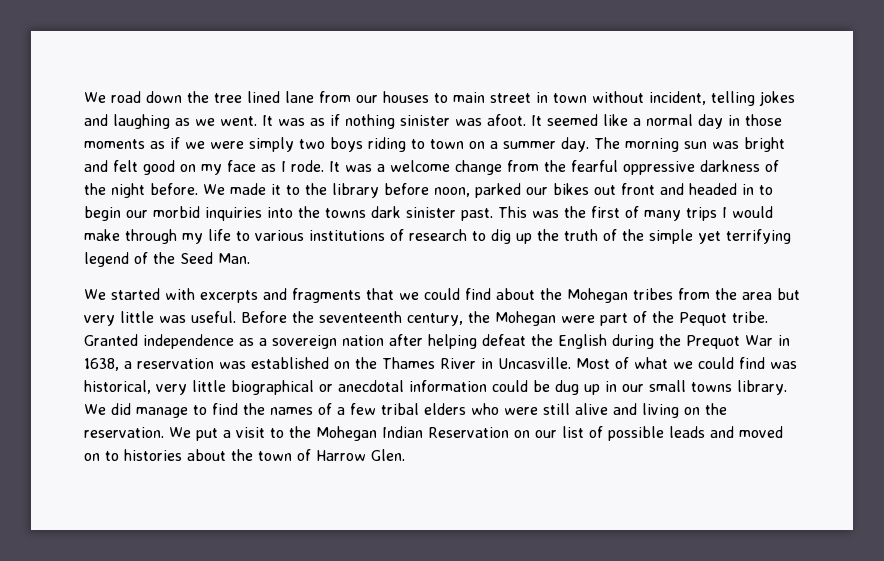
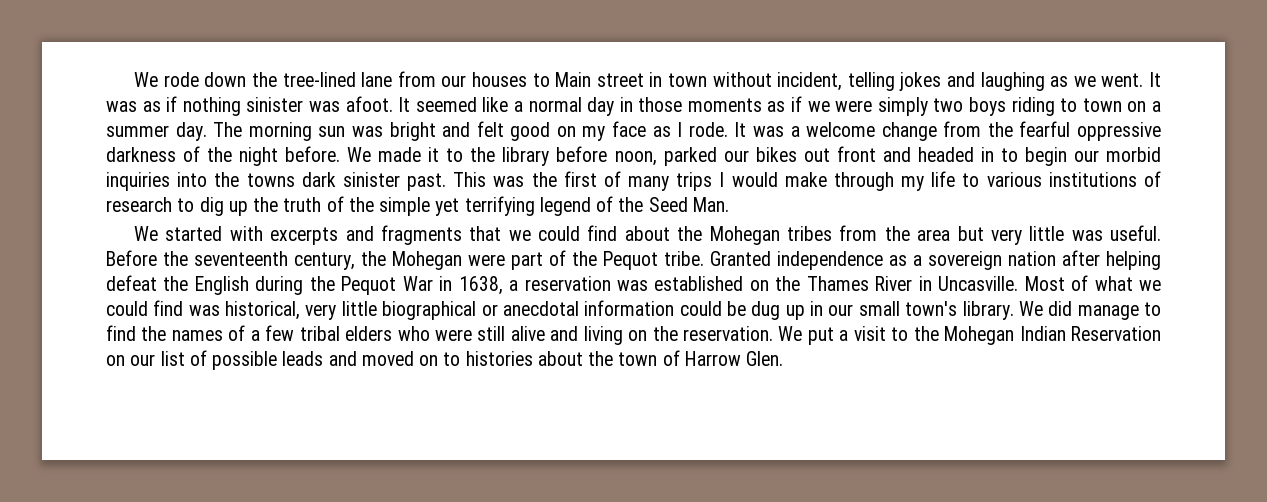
- We road down the tree lined lane from our houses to main street in town without incident, telling jokes and laughing as we went.
+ We rode down the tree-lined lane from our houses to Main street in town without incident, telling jokes and laughing as we went.
- Granted independence as a sovereign nation after helping defeat the English during the Prequot War in 1638, a reservation was established on the Thames River in Uncasville.
+ Granted independence as a sovereign nation after helping defeat the English during the Pequot War in 1638, a reservation was established on the Thames River in Uncasville.
- Most of what we could find was historical, very little biographical or anecdotal information could be dug up in our small towns library.
+ Most of what we could find was historical, very little biographical or anecdotal information could be dug up in our small town's library.

